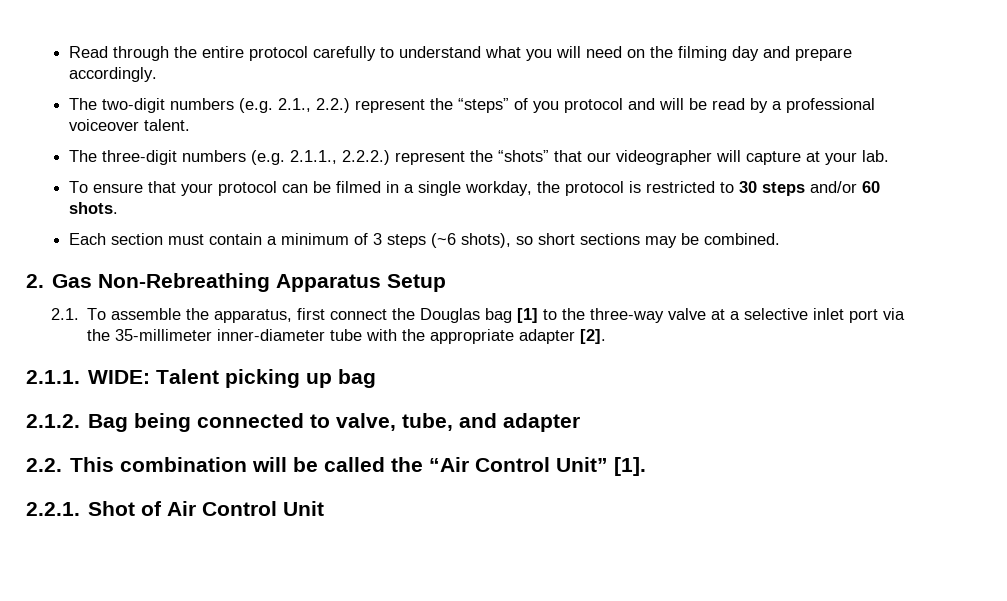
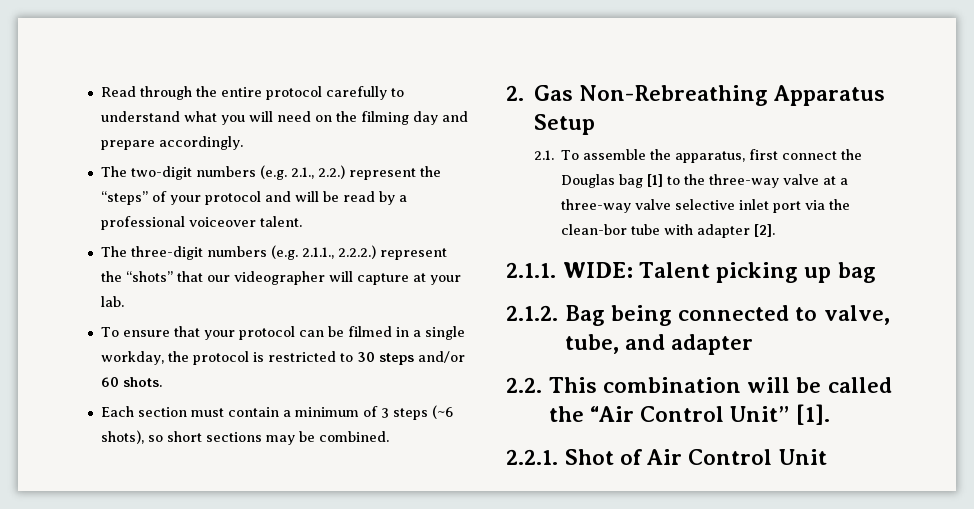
- The two-digit numbers (e.g. 2.1., 2.2.) represent the “steps” of you protocol and will be read by a professional voiceover talent.
+ The two-digit numbers (e.g. 2.1., 2.2.) represent the “steps” of your protocol and will be read by a professional voiceover talent.
- 2.1. To assemble the apparatus, first connect the Douglas bag [1] to the three-way valve at a selective inlet port via the 35-millimeter inner-diameter tube with the appropriate adapter [2].
+ 2.1. To assemble the apparatus, first connect the Douglas bag [1] to the three-way valve at a three-way valve selective inlet port via the clean-bor tube with adapter [2].

